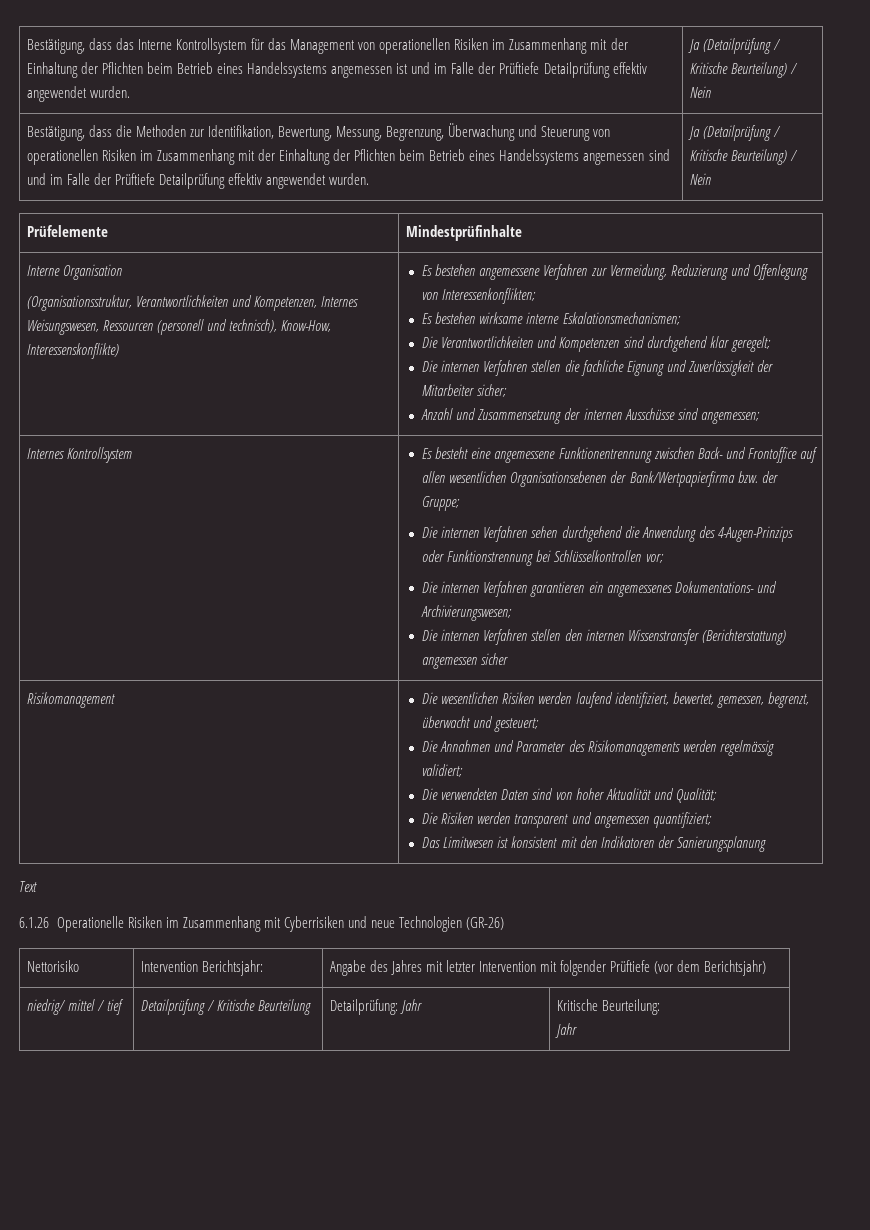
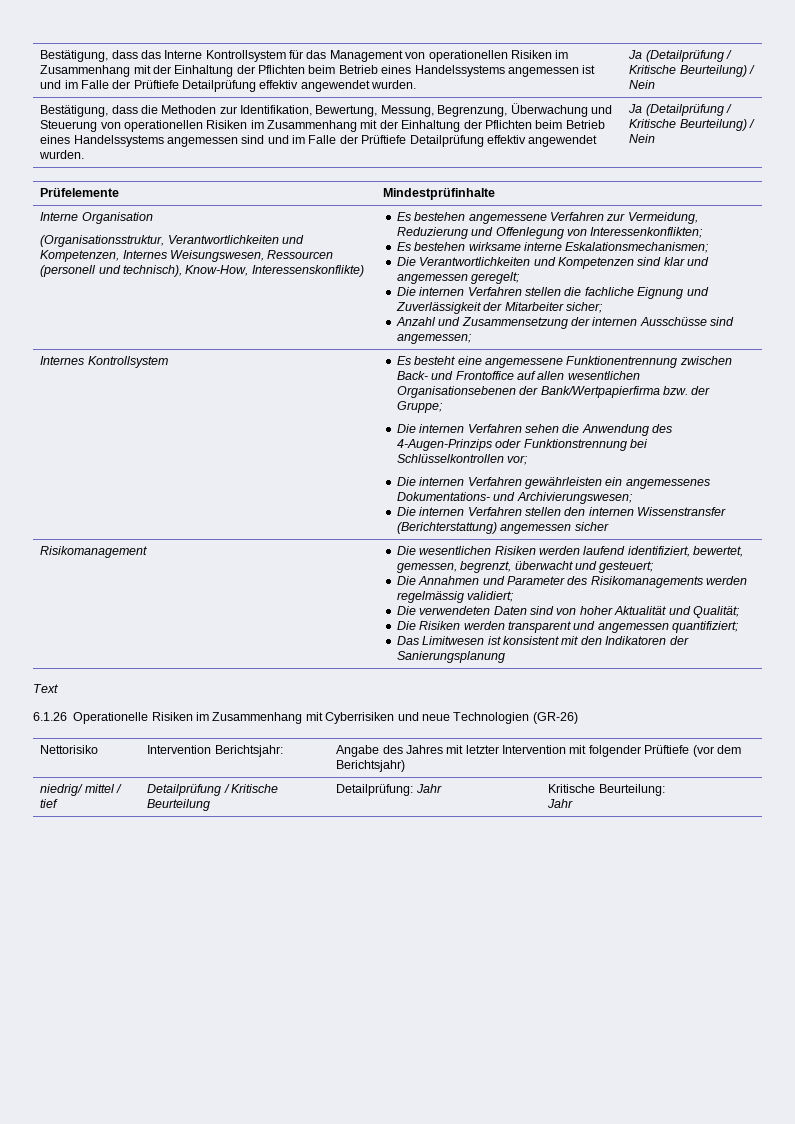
- Die Verantwortlichkeiten und Kompetenzen sind durchgehend klar geregelt;
+ Die Verantwortlichkeiten und Kompetenzen sind klar und angemessen geregelt;
- Die internen Verfahren sehen durchgehend die Anwendung des 4-Augen-Prinzips oder Funktionstrennung bei Schlüsselkontrollen vor;
+ Die internen Verfahren sehen die Anwendung des 4-Augen-Prinzips oder Funktionstrennung bei Schlüsselkontrollen vor;
- Die internen Verfahren garantieren ein angemessenes Dokumentations- und Archivierungswesen;
+ Die internen Verfahren gewährleisten ein angemessenes Dokumentations- und Archivierungswesen;

